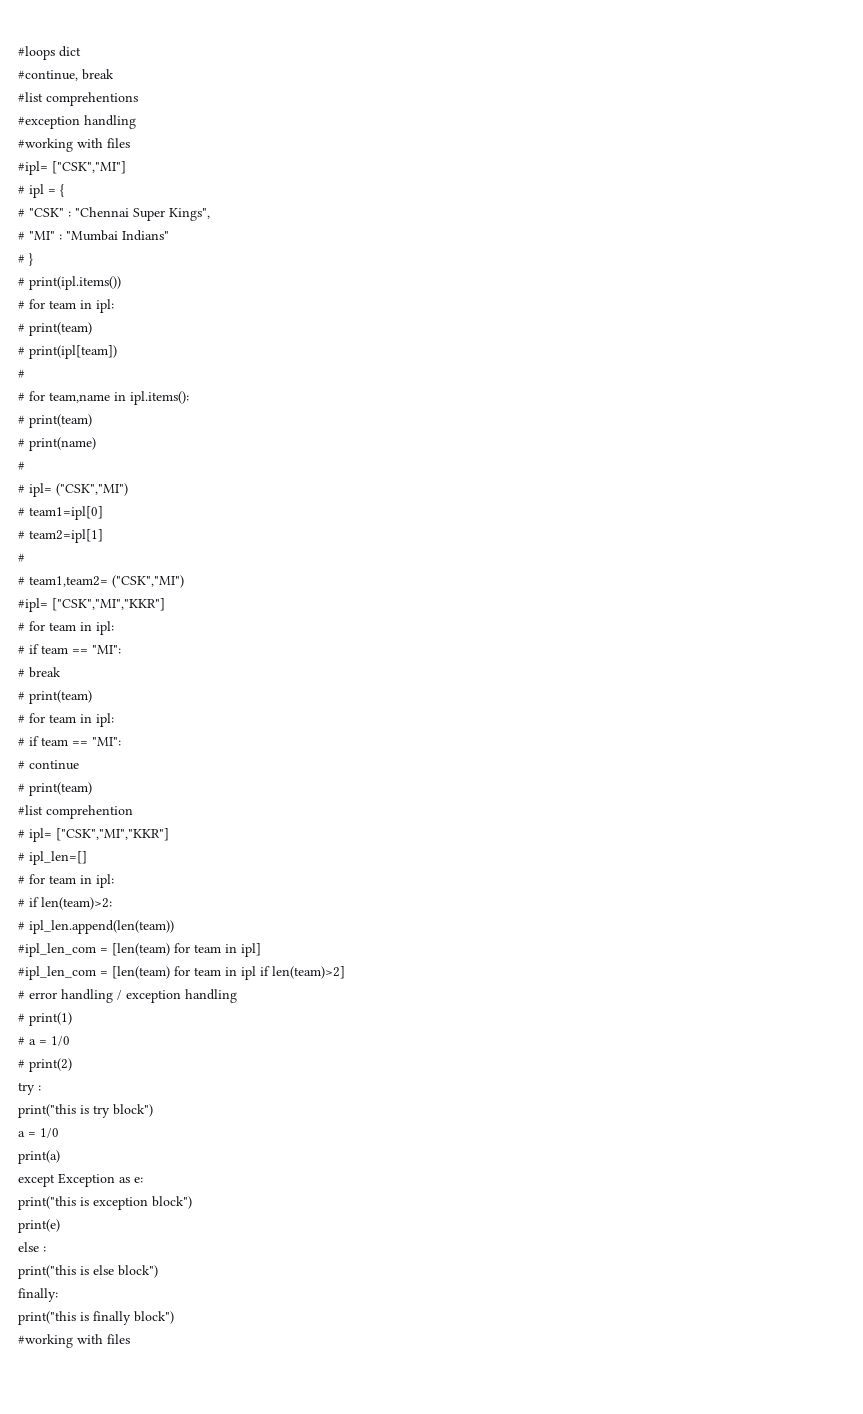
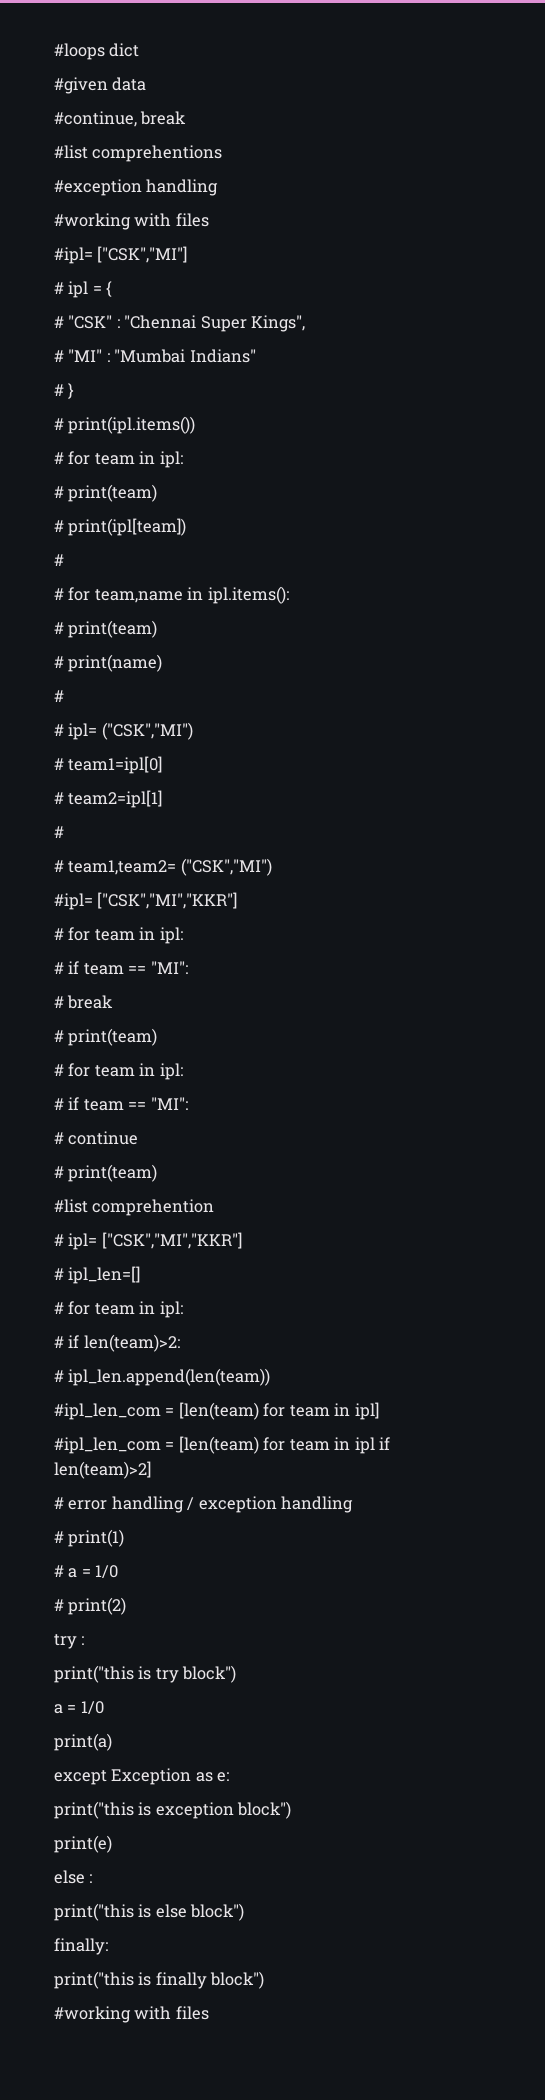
+ #given data

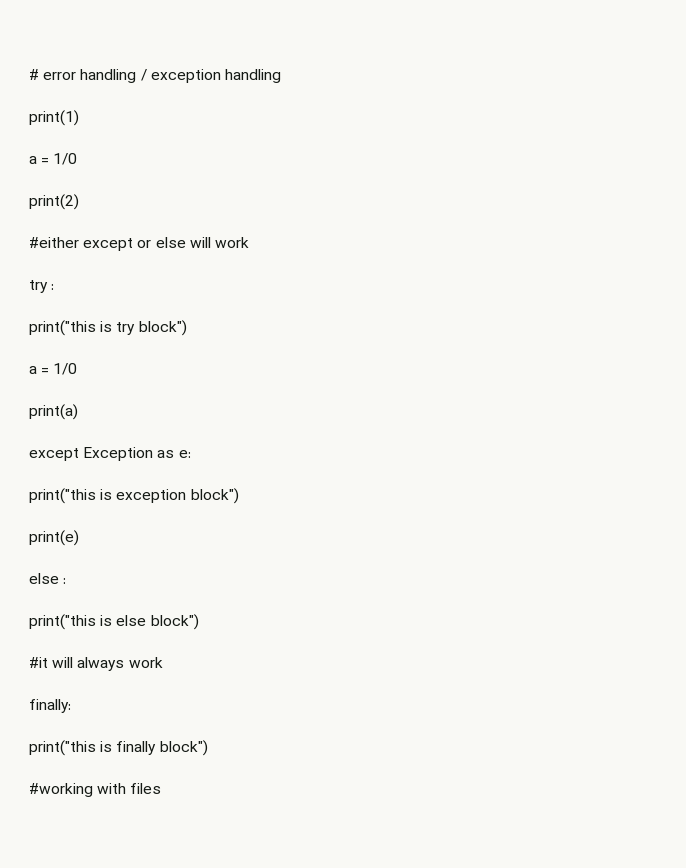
- #loops dict
- #given data
- #continue, break
- #list comprehentions
- #exception handling
- #working with files
- #ipl= ["CSK","MI"]
- # ipl = {
- # "CSK" : "Chennai Super Kings",
- # "MI" : "Mumbai Indians"
- # }
- # print(ipl.items())
- # for team in ipl:
- # print(team)
- # print(ipl[team])
- #
- # for team,name in ipl.items():
- # print(team)
- # print(name)
- #
- # ipl= ("CSK","MI")
- # team1=ipl[0]
- # team2=ipl[1]
- #
- # team1,team2= ("CSK","MI")
- #ipl= ["CSK","MI","KKR"]
- # for team in ipl:
- # if team == "MI":
- # break
- # print(team)
- # for team in ipl:
- # if team == "MI":
- # continue
- # print(team)
- #list comprehention
- # ipl= ["CSK","MI","KKR"]
- # ipl_len=[]
- # for team in ipl:
- # if len(team)>2:
- # ipl_len.append(len(team))
- #ipl_len_com = [len(team) for team in ipl]
- #ipl_len_com = [len(team) for team in ipl if len(team)>2]
- # print(1)
- # a = 1/0
- # print(2)
+ print(1)
+ a = 1/0
+ print(2)
+ #either except or else will work
+ #it will always work

